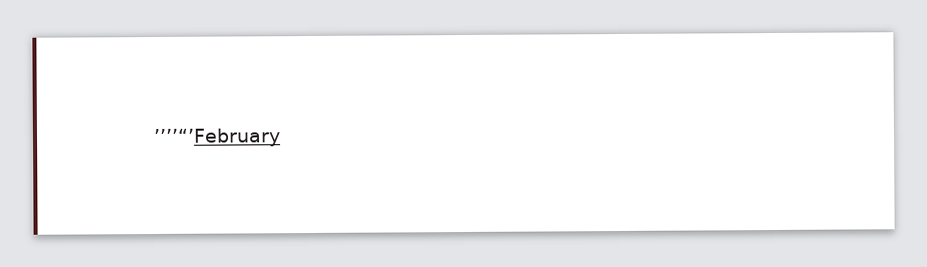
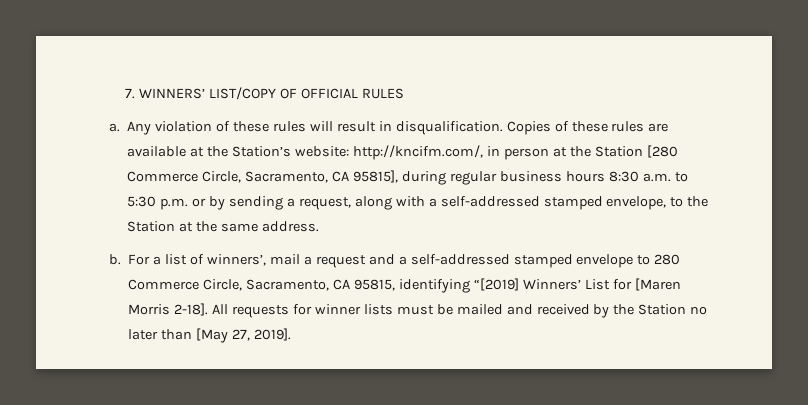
- ’’’’“’February
+ 7. WINNERS’ LIST/COPY OF OFFICIAL RULES
+ a. Any violation of these rules will result in disqualification. Copies of these rules are available at the Station’s website: http://kncifm.com/, in person at the Station [280 Commerce Circle, Sacramento, CA 95815], during regular business hours 8:30 a.m. to 5:30 p.m. or by sending a request, along with a self-addressed stamped envelope, to the Station at the same address.
+ b. For a list of winners’, mail a request and a self-addressed stamped envelope to 280 Commerce Circle, Sacramento, CA 95815, identifying “[2019] Winners’ List for [Maren Morris 2-18]. All requests for winner lists must be mailed and received by the Station no later than [May 27, 2019].

